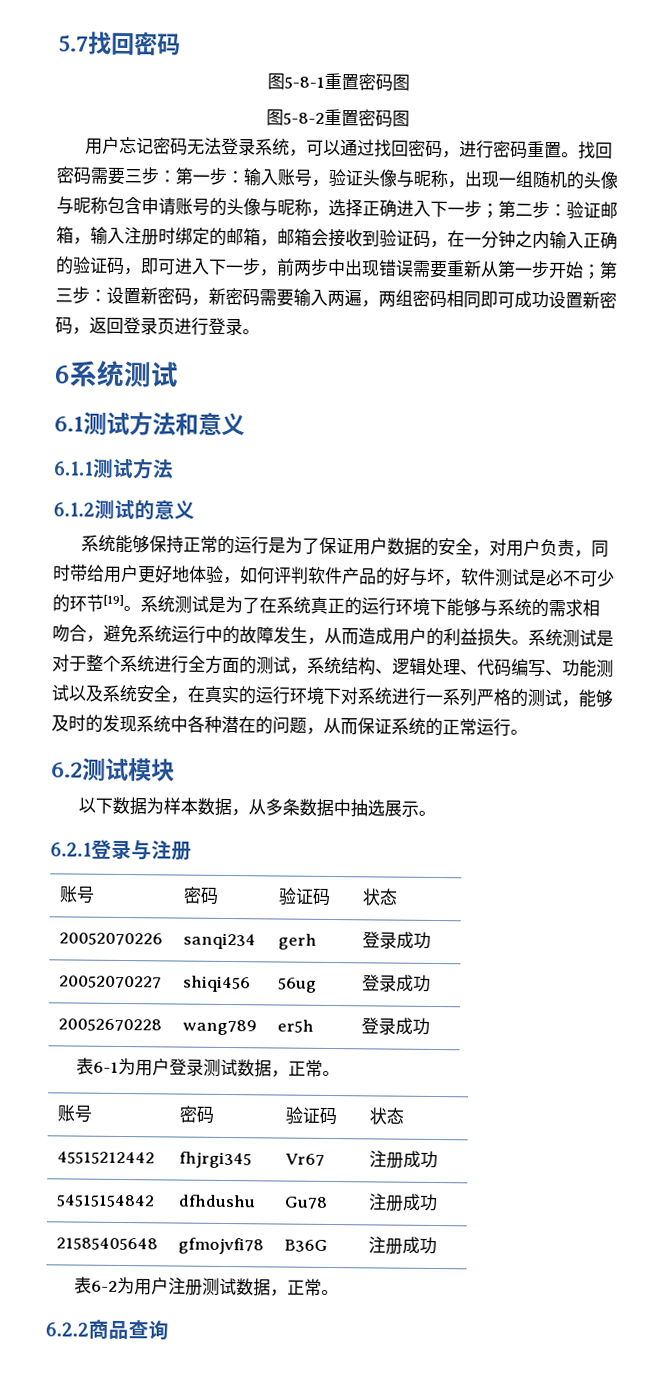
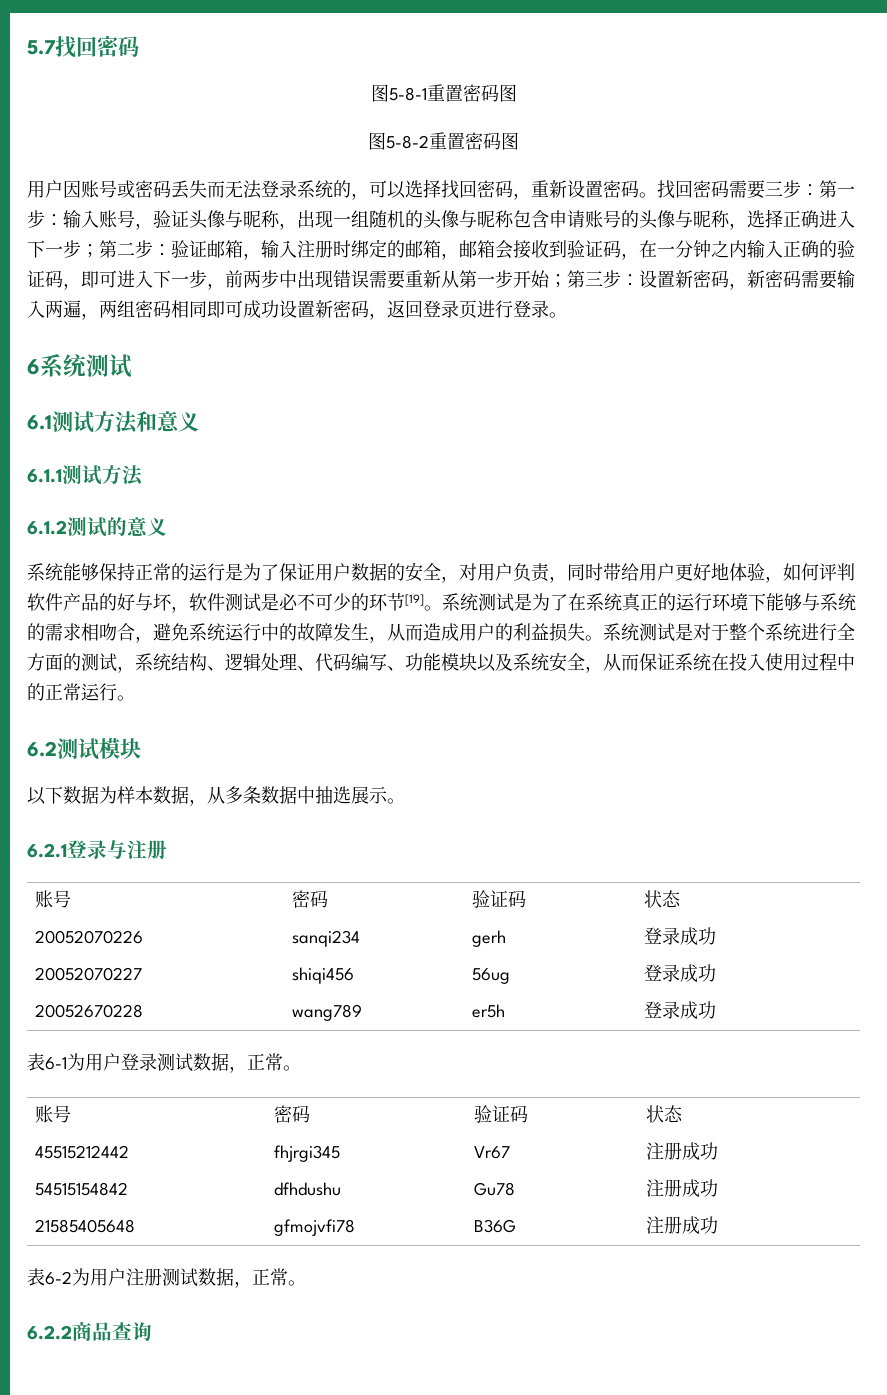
- 用户忘记密码无法登录系统，可以通过找回密码，进行密码重置。
+ 用户因账号或密码丢失而无法登录系统的，可以选择找回密码，重新设置密码。
- 系统测试是对于整个系统进行全方面的测试，系统结构、逻辑处理、代码编写、功能测试以及系统安全，在真实的运行环境下对系统进行一系列严格的测试，能够及时的发现系统中各种潜在的问题，从而保证系统的正常运行。
+ 系统测试是对于整个系统进行全方面的测试，系统结构、逻辑处理、代码编写、功能模块以及系统安全，从而保证系统在投入使用过程中的正常运行。

